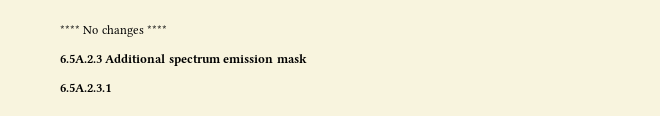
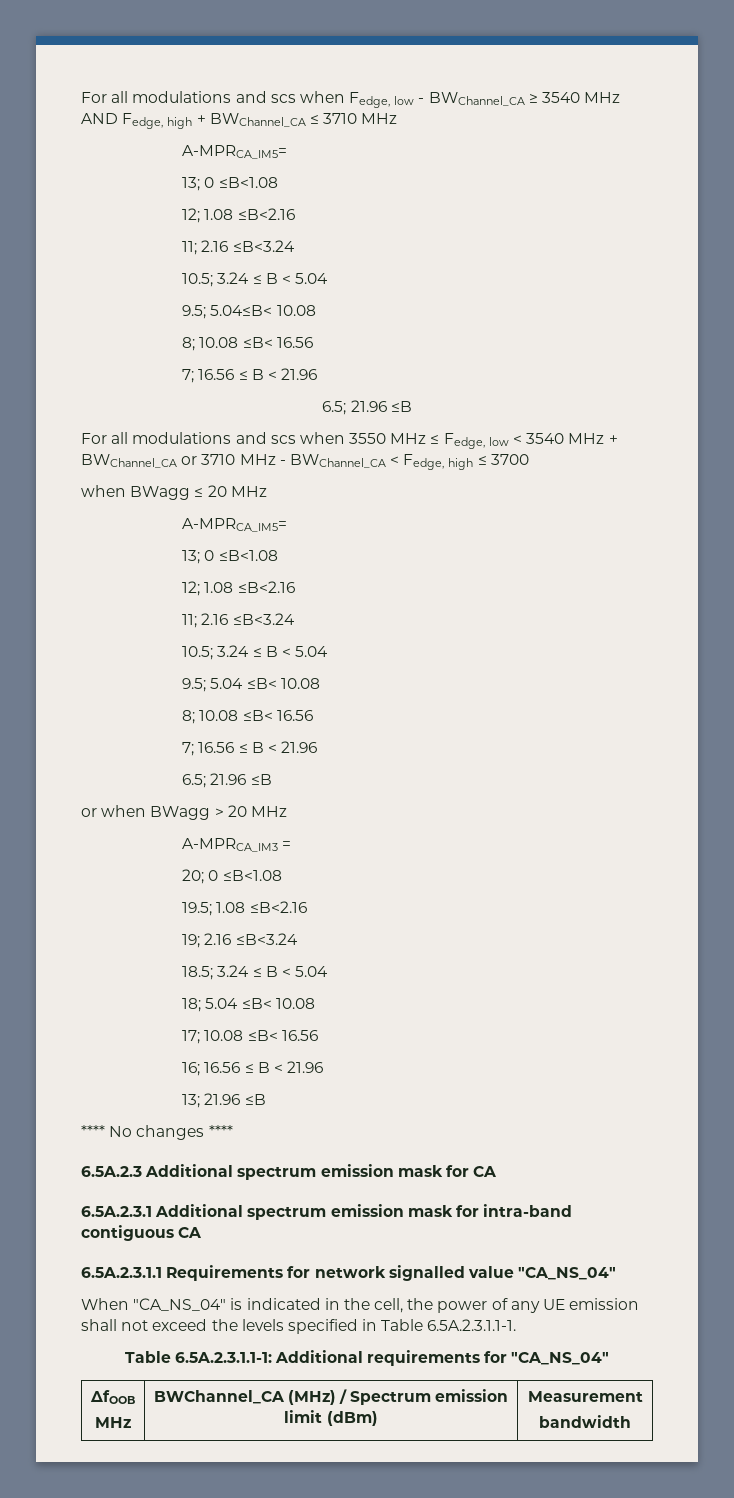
+ For all modulations and scs when Fedge, low - BWChannel_CA ≥ 3540 MHz AND Fedge, high + BWChannel_CA ≤ 3710 MHz
+ A-MPRCA_IM5=
+ 13; 0 ≤B<1.08
+ 12; 1.08 ≤B<2.16
+ 11; 2.16 ≤B<3.24
+ 10.5; 3.24 ≤ B < 5.04
+ 9.5; 5.04≤B< 10.08
+ 8; 10.08 ≤B< 16.56
+ 7; 16.56 ≤ B < 21.96
+ 6.5; 21.96 ≤B
+ For all modulations and scs when 3550 MHz ≤ Fedge, low < 3540 MHz + BWChannel_CA or 3710 MHz - BWChannel_CA < Fedge, high ≤ 3700
+ when BWagg ≤ 20 MHz
+ A-MPRCA_IM5=
+ 13; 0 ≤B<1.08
+ 12; 1.08 ≤B<2.16
+ 11; 2.16 ≤B<3.24
+ 10.5; 3.24 ≤ B < 5.04
+ 9.5; 5.04 ≤B< 10.08
+ 8; 10.08 ≤B< 16.56
+ 7; 16.56 ≤ B < 21.96
+ 6.5; 21.96 ≤B
+ or when BWagg > 20 MHz
+ A-MPRCA_IM3 =
+ 20; 0 ≤B<1.08
+ 19.5; 1.08 ≤B<2.16
+ 19; 2.16 ≤B<3.24
+ 18.5; 3.24 ≤ B < 5.04
+ 18; 5.04 ≤B< 10.08
+ 17; 10.08 ≤B< 16.56
+ 16; 16.56 ≤ B < 21.96
+ 13; 21.96 ≤B
- 6.5A.2.3 Additional spectrum emission mask
+ 6.5A.2.3 Additional spectrum emission mask for CA
- 6.5A.2.3.1
+ 6.5A.2.3.1 Additional spectrum emission mask for intra-band contiguous CA
+ 6.5A.2.3.1.1 Requirements for network signalled value "CA_NS_04"
+ When "CA_NS_04" is indicated in the cell, the power of any UE emission shall not exceed the levels specified in Table 6.5A.2.3.1.1-1.
+ Table 6.5A.2.3.1.1-1: Additional requirements for "CA_NS_04"
+ ΔfOOB
+ MHz | BWChannel_CA (MHz) / Spectrum emission limit (dBm) | Measurement
+ bandwidth

